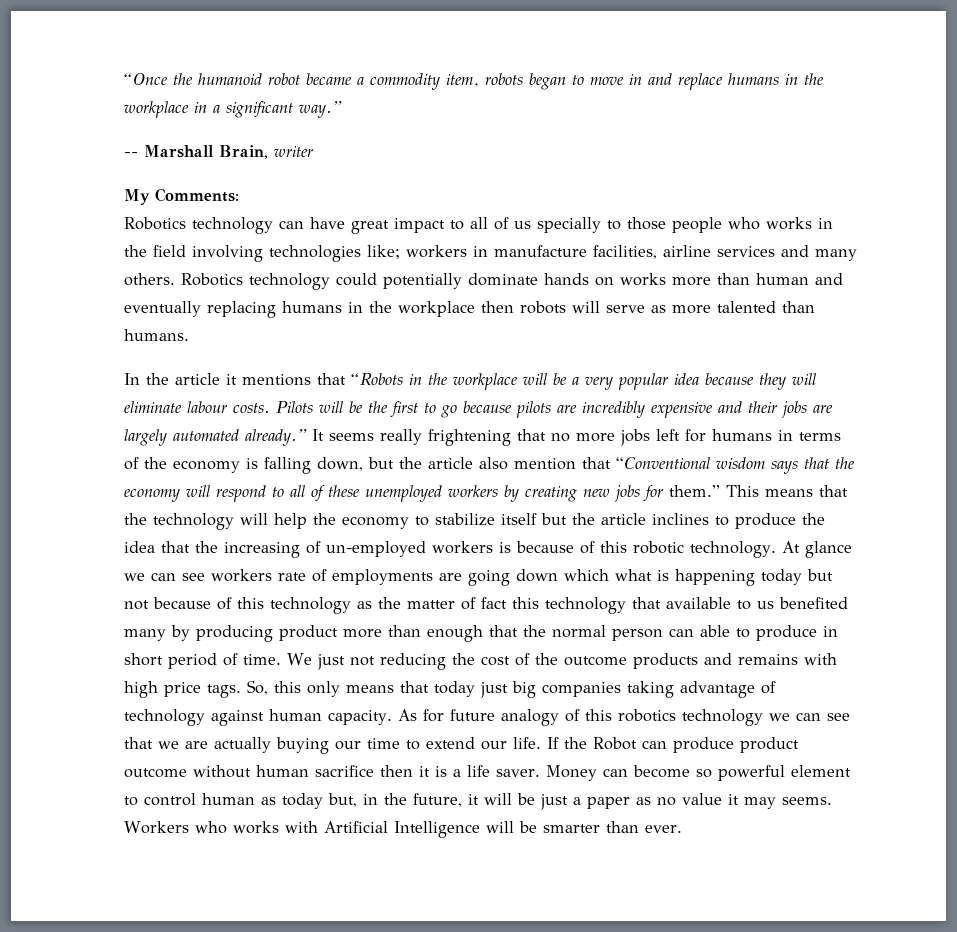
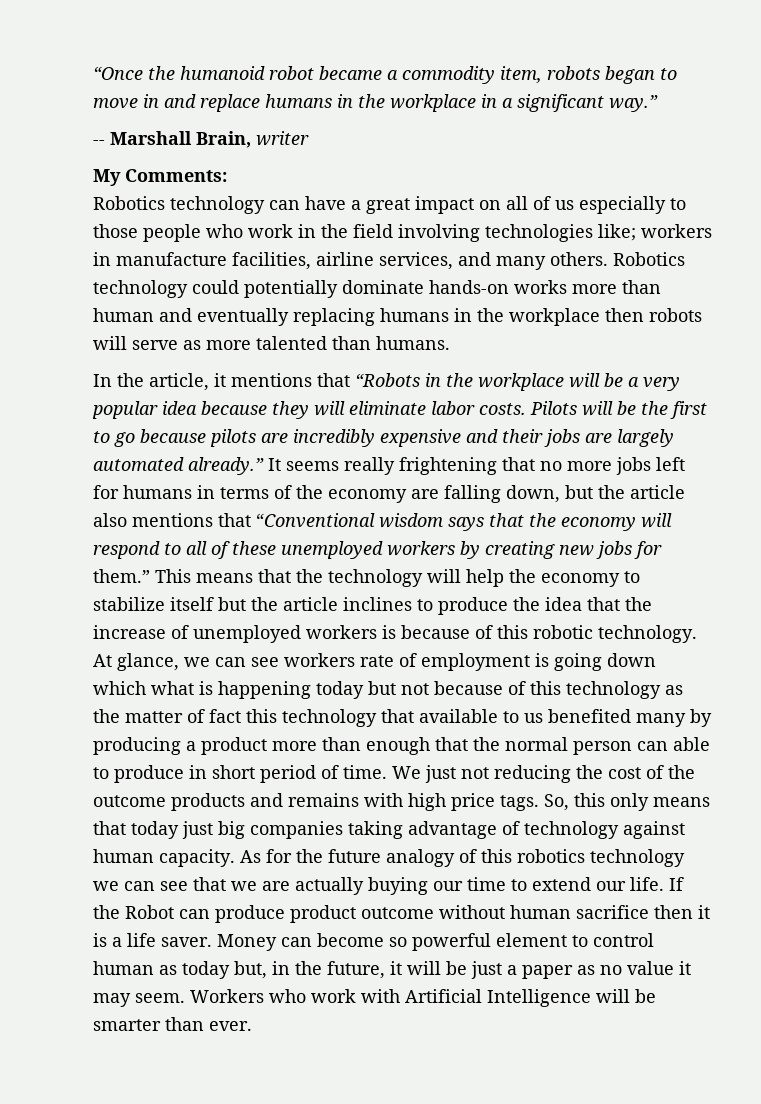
- Robotics technology can have great impact to all of us specially to those people who works in the field involving technologies like; workers in manufacture facilities, airline services and many others.
+ Robotics technology can have a great impact on all of us especially to those people who work in the field involving technologies like; workers in manufacture facilities, airline services, and many others.
- Robotics technology could potentially dominate hands on works more than human and eventually replacing humans in the workplace then robots will serve as more talented than humans.
+ Robotics technology could potentially dominate hands-on works more than human and eventually replacing humans in the workplace then robots will serve as more talented than humans.
- In the article it mentions that “Robots in the workplace will be a very popular idea because they will eliminate labour costs.
+ In the article, it mentions that “Robots in the workplace will be a very popular idea because they will eliminate labor costs.
- It seems really frightening that no more jobs left for humans in terms of the economy is falling down, but the article also mention that “Conventional wisdom says that the economy will respond to all of these unemployed workers by creating new jobs for them.”
+ It seems really frightening that no more jobs left for humans in terms of the economy are falling down, but the article also mentions that “Conventional wisdom says that the economy will respond to all of these unemployed workers by creating new jobs for them.”
- This means that the technology will help the economy to stabilize itself but the article inclines to produce the idea that the increasing of un-employed workers is because of this robotic technology.
+ This means that the technology will help the economy to stabilize itself but the article inclines to produce the idea that the increase of unemployed workers is because of this robotic technology.
- At glance we can see workers rate of employments are going down which what is happening today but not because of this technology as the matter of fact this technology that available to us benefited many by producing product more than enough that the normal person can able to produce in short period of time.
+ At glance, we can see workers rate of employment is going down which what is happening today but not because of this technology as the matter of fact this technology that available to us benefited many by producing a product more than enough that the normal person can able to produce in short period of time.
- As for future analogy of this robotics technology we can see that we are actually buying our time to extend our life.
+ As for the future analogy of this robotics technology we can see that we are actually buying our time to extend our life.
- Money can become so powerful element to control human as today but, in the future, it will be just a paper as no value it may seems.
+ Money can become so powerful element to control human as today but, in the future, it will be just a paper as no value it may seem.
- Workers who works with Artificial Intelligence will be smarter than ever.
+ Workers who work with Artificial Intelligence will be smarter than ever.

